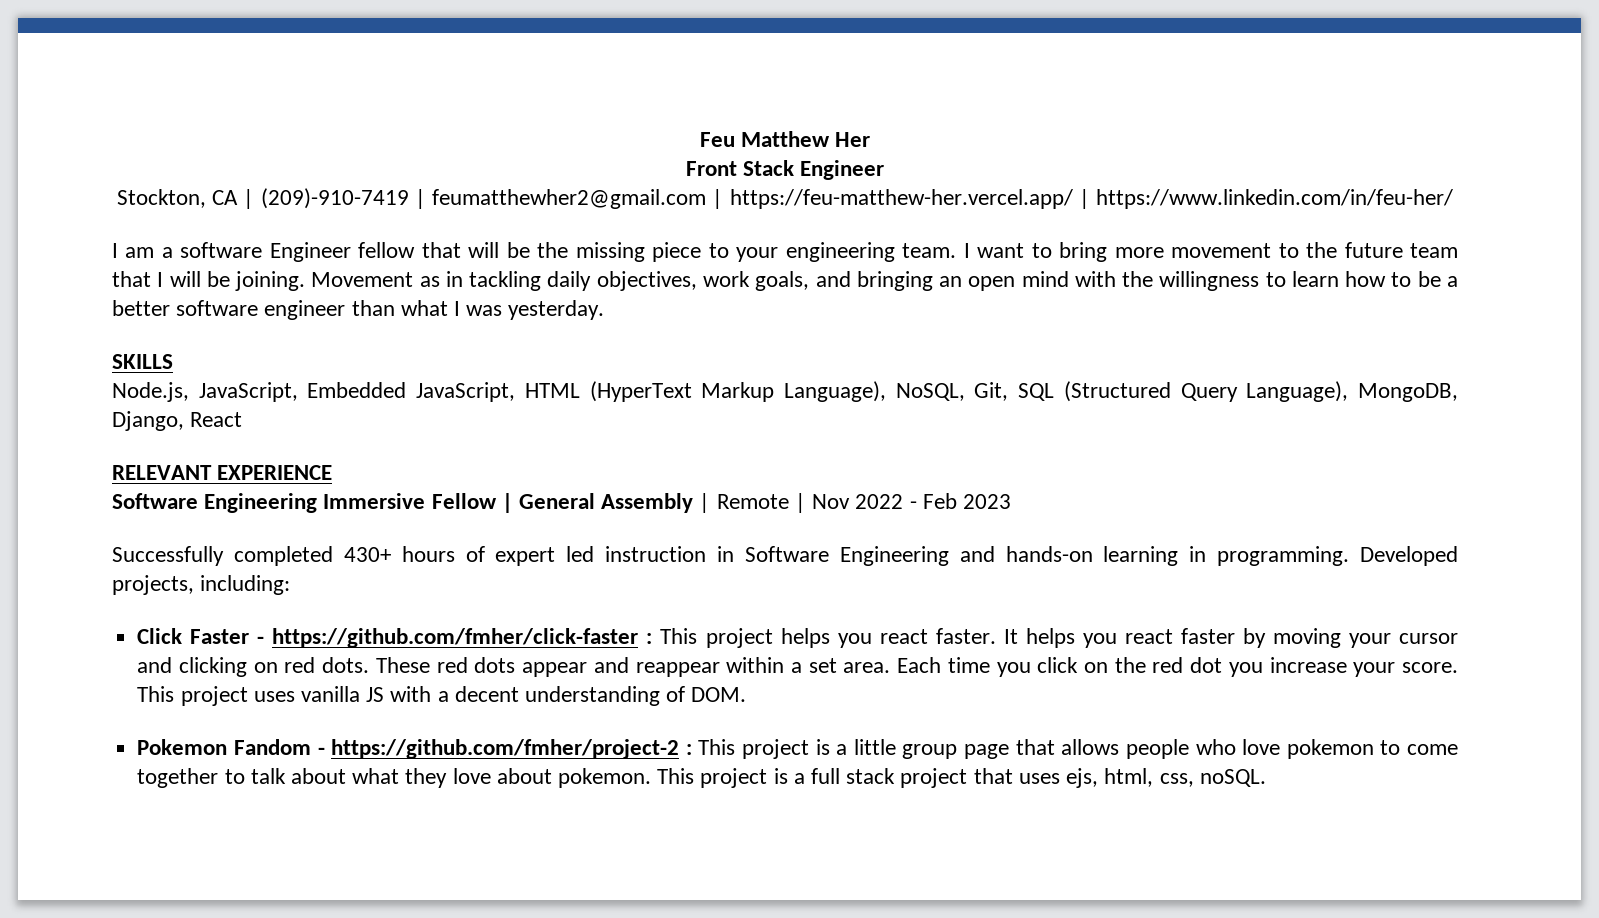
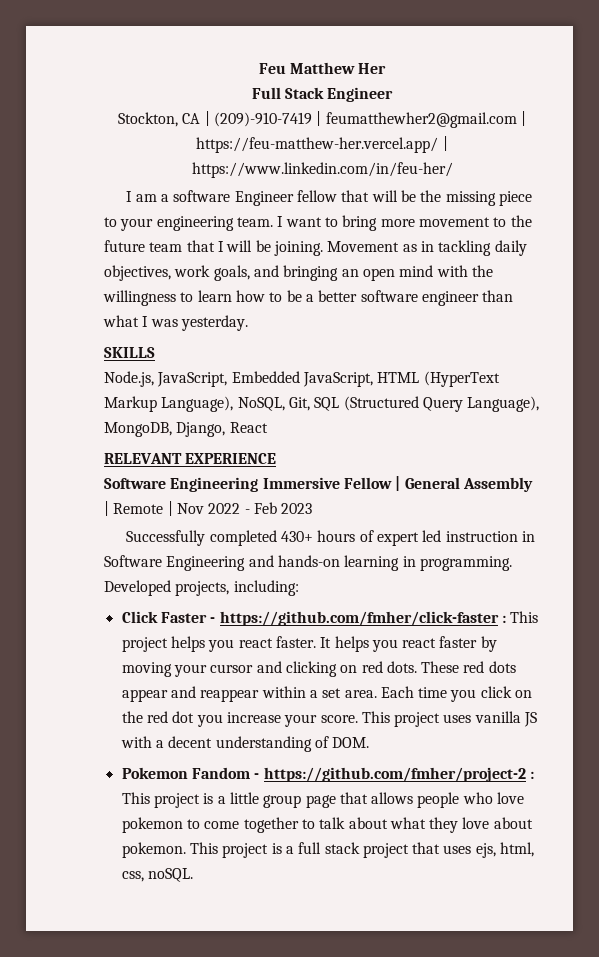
- Front Stack Engineer
+ Full Stack Engineer

